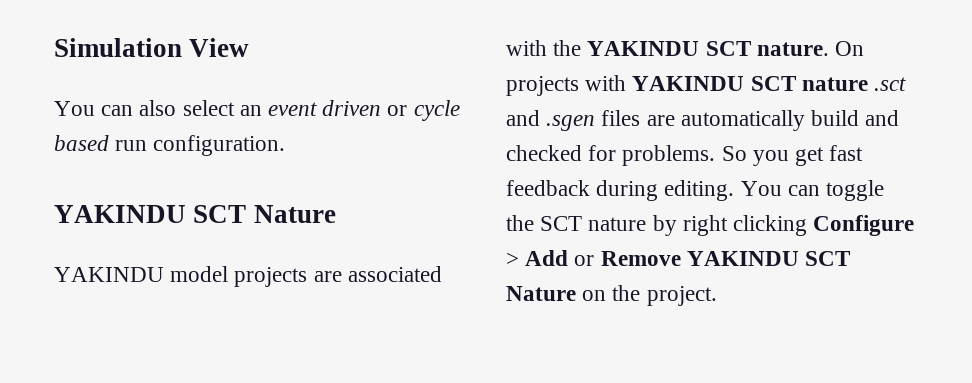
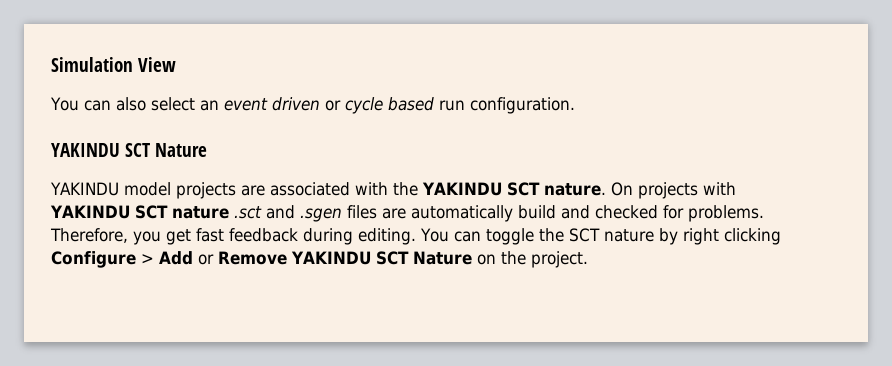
- So you get fast feedback during editing.
+ Therefore, you get fast feedback during editing.

